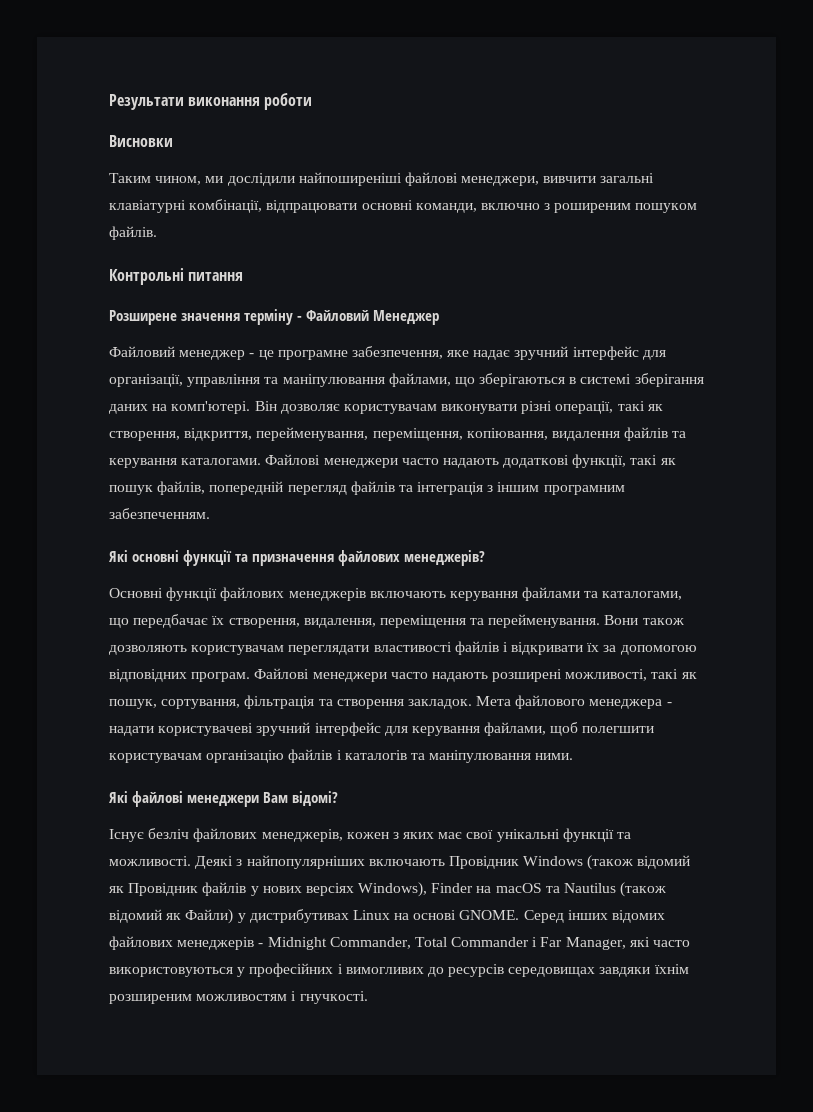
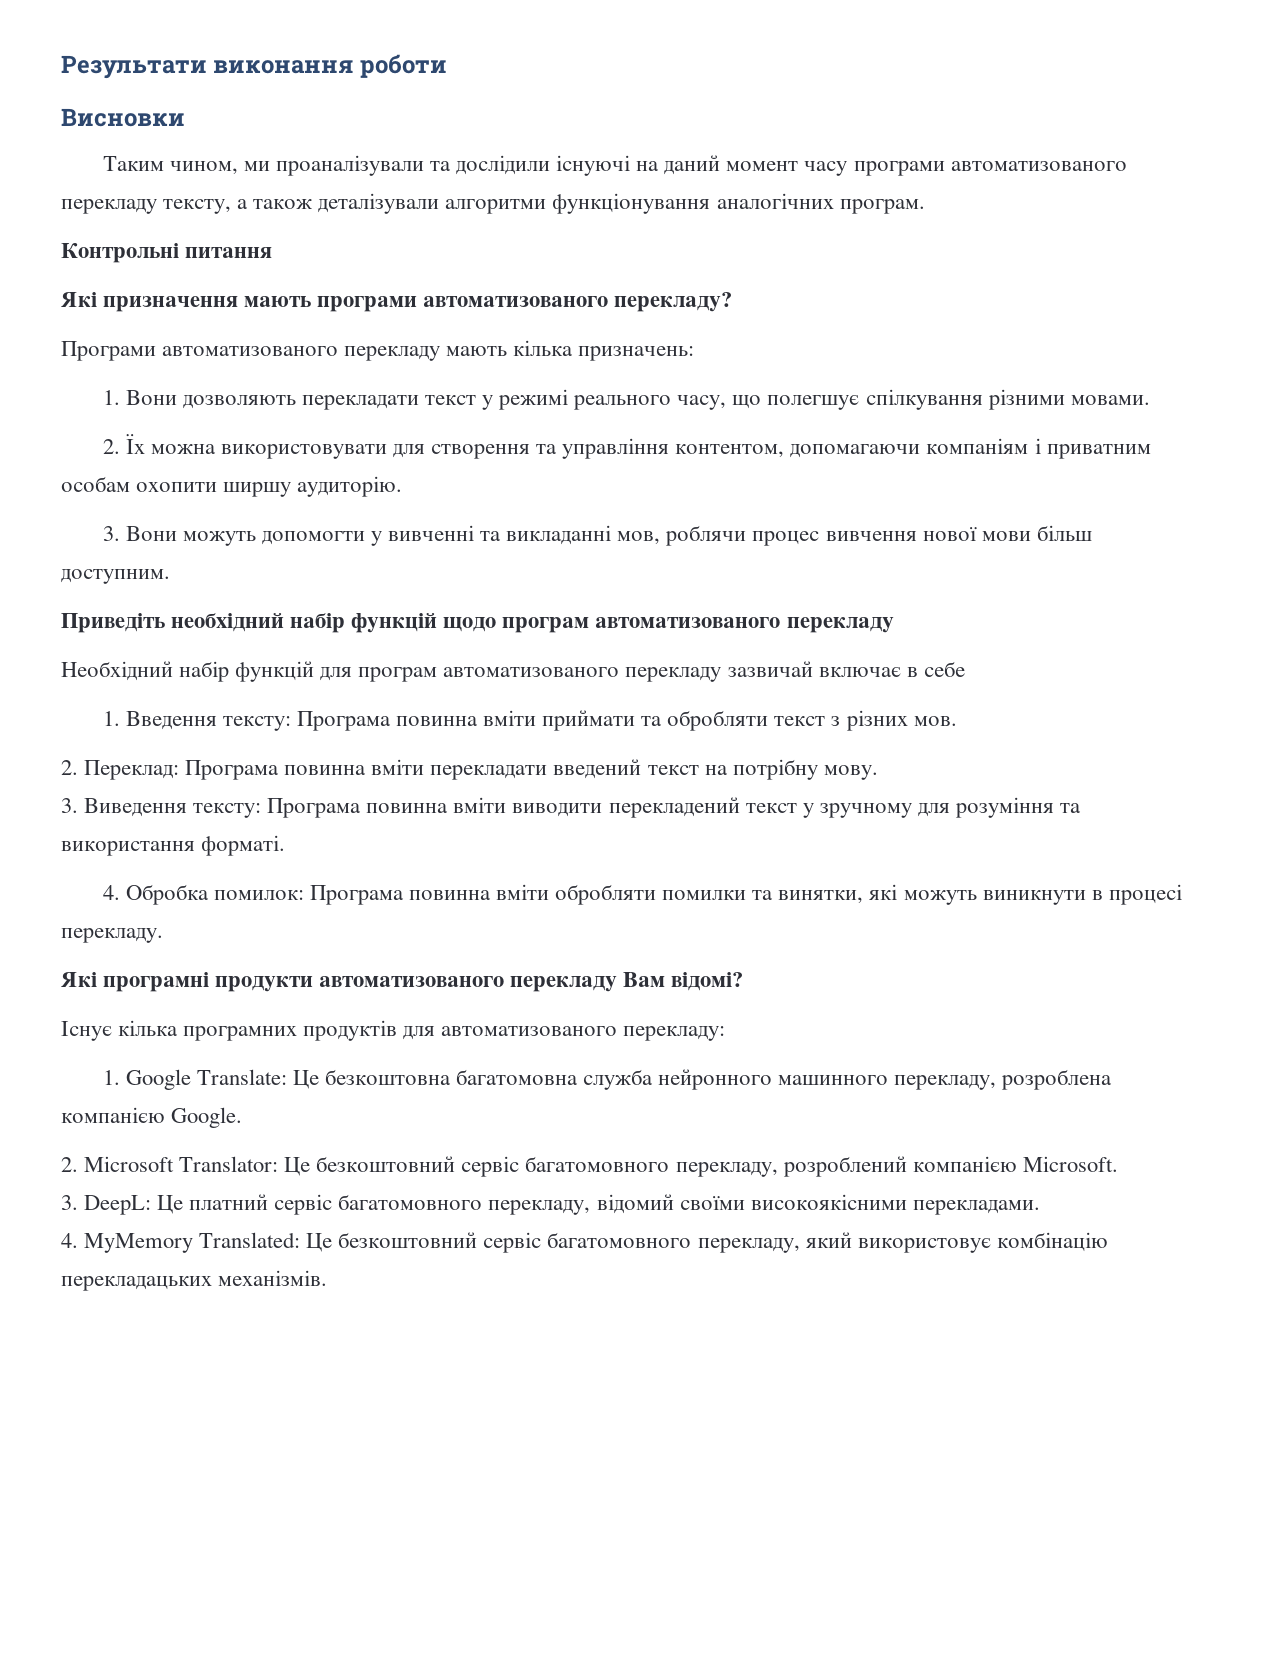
- Таким чином, ми дослідили найпоширеніші файлові менеджери, вивчити загальні клавіатурні комбінації, відпрацювати основні команди, включно з роширеним пошуком файлів.
+ Таким чином, ми проаналізували та дослідили існуючі на даний момент часу програми автоматизованого перекладу тексту, а також деталізували алгоритми функціонування аналогічних програм.
  Контрольні питання
- Розширене значення терміну - Файловий Менеджер
- Файловий менеджер - це програмне забезпечення, яке надає зручний інтерфейс для організації, управління та маніпулювання файлами, що зберігаються в системі зберігання даних на комп'ютері. Він дозволяє користувачам виконувати різні операції, такі як створення, відкриття, перейменування, переміщення, копіювання, видалення файлів та керування каталогами. Файлові менеджери часто надають додаткові функції, такі як пошук файлів, попередній перегляд файлів та інтеграція з іншим програмним забезпеченням.
- Які основні функції та призначення файлових менеджерів?
- Основні функції файлових менеджерів включають керування файлами та каталогами, що передбачає їх створення, видалення, переміщення та перейменування. Вони також дозволяють користувачам переглядати властивості файлів і відкривати їх за допомогою відповідних програм. Файлові менеджери часто надають розширені можливості, такі як пошук, сортування, фільтрація та створення закладок. Мета файлового менеджера - надати користувачеві зручний інтерфейс для керування файлами, щоб полегшити користувачам організацію файлів і каталогів та маніпулювання ними.
- Які файлові менеджери Вам відомі?
- Існує безліч файлових менеджерів, кожен з яких має свої унікальні функції та можливості. Деякі з найпопулярніших включають Провідник Windows (також відомий як Провідник файлів у нових версіях Windows), Finder на macOS та Nautilus (також відомий як Файли) у дистрибутивах Linux на основі GNOME. Серед інших відомих файлових менеджерів - Midnight Commander, Total Commander і Far Manager, які часто використовуються у професійних і вимогливих до ресурсів середовищах завдяки їхнім розширеним можливостям і гнучкості.
+ Які призначення мають програми автоматизованого перекладу?
+ Програми автоматизованого перекладу мають кілька призначень:
+ 1. Вони дозволяють перекладати текст у режимі реального часу, що полегшує спілкування різними мовами.
+ 2. Їх можна використовувати для створення та управління контентом, допомагаючи компаніям і приватним особам охопити ширшу аудиторію.
+ 3. Вони можуть допомогти у вивченні та викладанні мов, роблячи процес вивчення нової мови більш доступним.
+ Приведіть необхідний набір функцій щодо програм автоматизованого перекладу
+ Необхідний набір функцій для програм автоматизованого перекладу зазвичай включає в себе
+ 1. Введення тексту: Програма повинна вміти приймати та обробляти текст з різних мов.
+ 2. Переклад: Програма повинна вміти перекладати введений текст на потрібну мову.
+ 3. Виведення тексту: Програма повинна вміти виводити перекладений текст у зручному для розуміння та використання форматі.
+ 4. Обробка помилок: Програма повинна вміти обробляти помилки та винятки, які можуть виникнути в процесі перекладу.
+ Які програмні продукти автоматизованого перекладу Вам відомі?
+ Існує кілька програмних продуктів для автоматизованого перекладу:
+ 1. Google Translate: Це безкоштовна багатомовна служба нейронного машинного перекладу, розроблена компанією Google.
+ 2. Microsoft Translator: Це безкоштовний сервіс багатомовного перекладу, розроблений компанією Microsoft.
+ 3. DeepL: Це платний сервіс багатомовного перекладу, відомий своїми високоякісними перекладами.
+ 4. MyMemory Translated: Це безкоштовний сервіс багатомовного перекладу, який використовує комбінацію перекладацьких механізмів.

